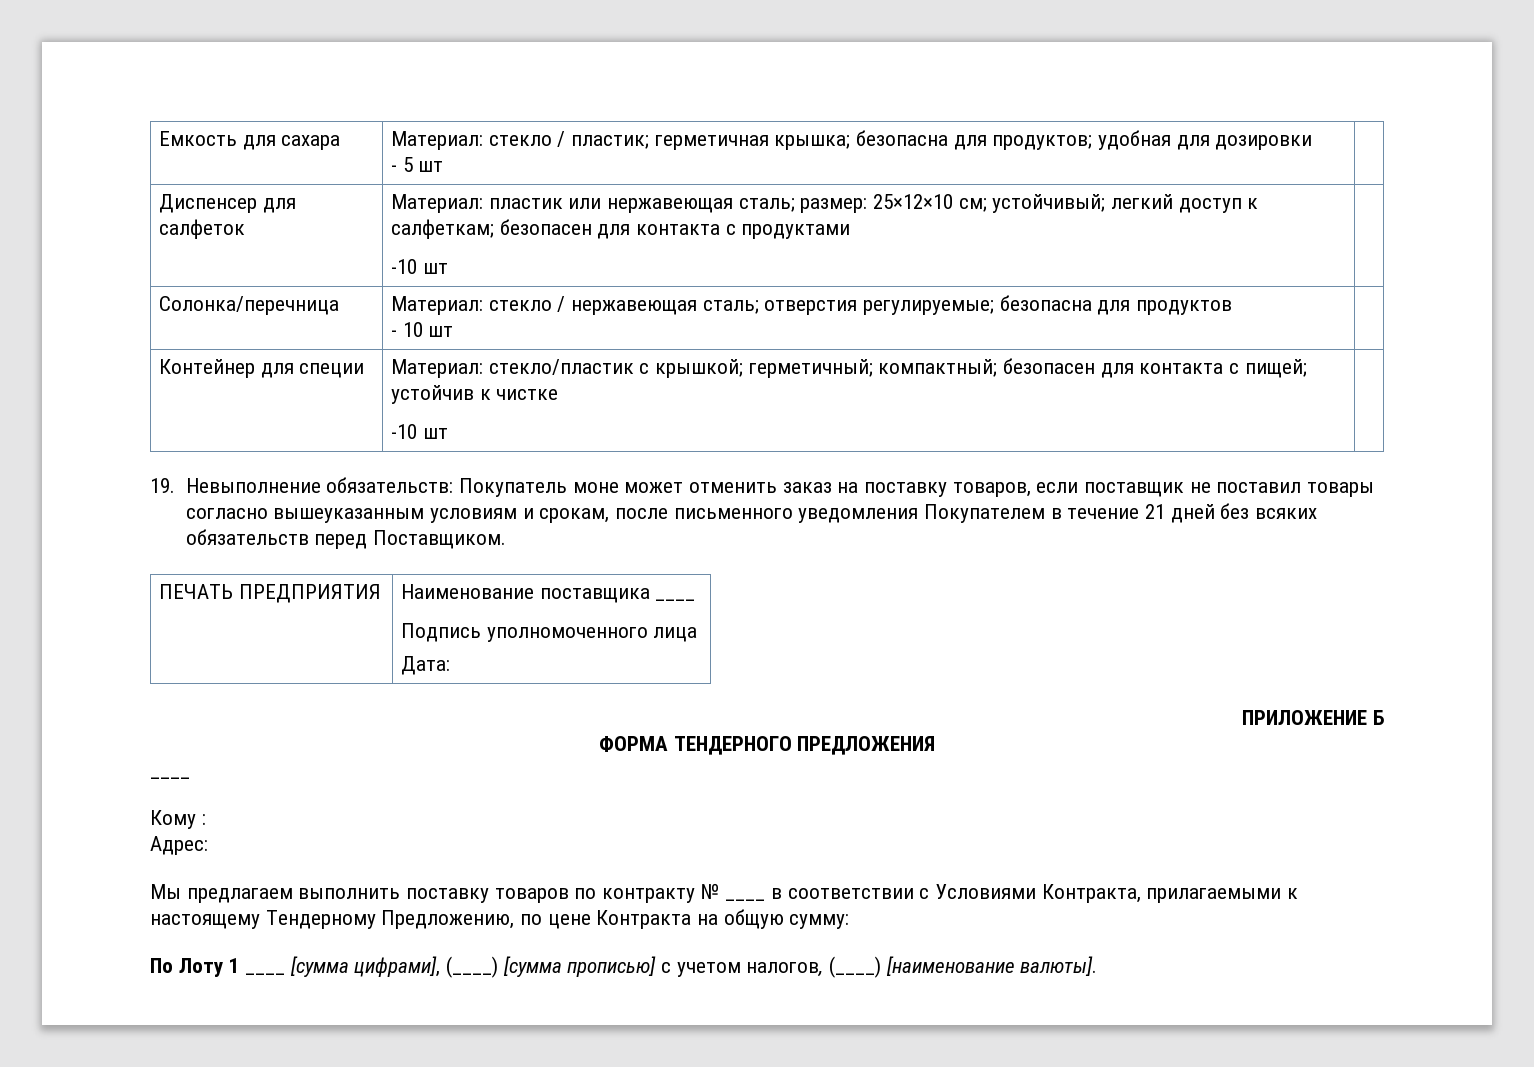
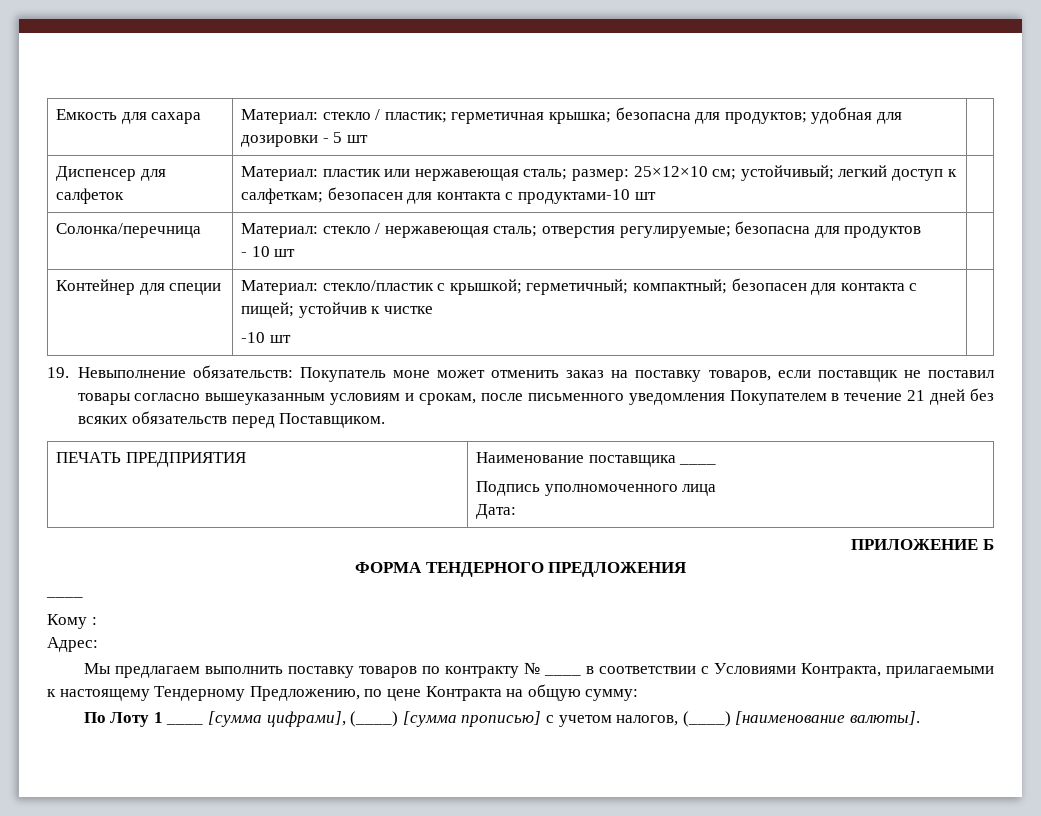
- Емкость для сахара | Материал: стекло / пластик; герметичная крышка; безопасна для продуктов; удобная для дозировки
- - 5 шт |
+ Емкость для сахара | Материал: стекло / пластик; герметичная крышка; безопасна для продуктов; удобная для дозировки - 5 шт |
- Диспенсер для салфеток | Материал: пластик или нержавеющая сталь; размер: 25×12×10 см; устойчивый; легкий доступ к салфеткам; безопасен для контакта с продуктами
- -10 шт |
+ Диспенсер для салфеток | Материал: пластик или нержавеющая сталь; размер: 25×12×10 см; устойчивый; легкий доступ к салфеткам; безопасен для контакта с продуктами-10 шт |

